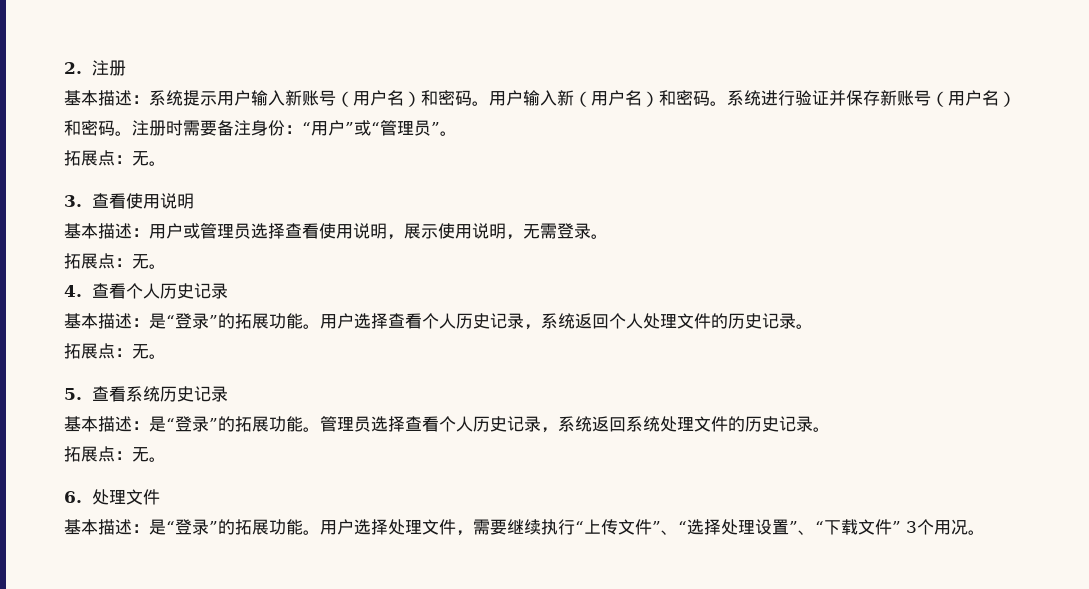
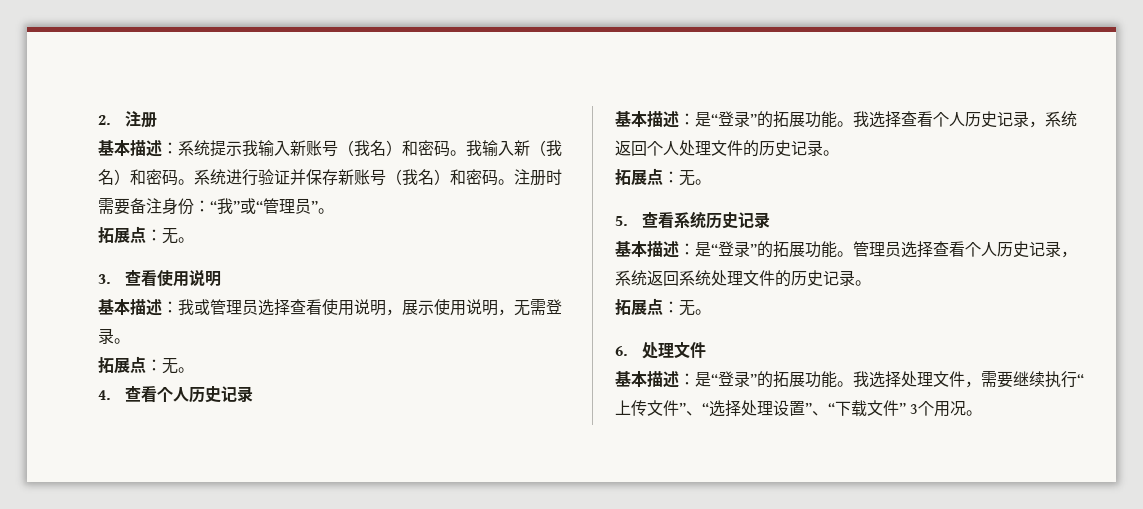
- 基本描述：系统提示用户输入新账号（用户名）和密码。用户输入新（用户名）和密码。
+ 基本描述：系统提示我输入新账号（我名）和密码。我输入新（我名）和密码。
- 系统进行验证并保存新账号（用户名）和密码。
+ 系统进行验证并保存新账号（我名）和密码。
- 注册时需要备注身份：“用户”或“管理员”。
+ 注册时需要备注身份：“我”或“管理员”。
- 基本描述：用户或管理员选择查看使用说明，展示使用说明，无需登录。
+ 基本描述：我或管理员选择查看使用说明，展示使用说明，无需登录。
- 用户选择查看个人历史记录，系统返回个人处理文件的历史记录。
+ 我选择查看个人历史记录，系统返回个人处理文件的历史记录。
- 用户选择处理文件，需要继续执行“上传文件”、“选择处理设置”、“下载文件” 3个用况。
+ 我选择处理文件，需要继续执行“上传文件”、“选择处理设置”、“下载文件” 3个用况。

